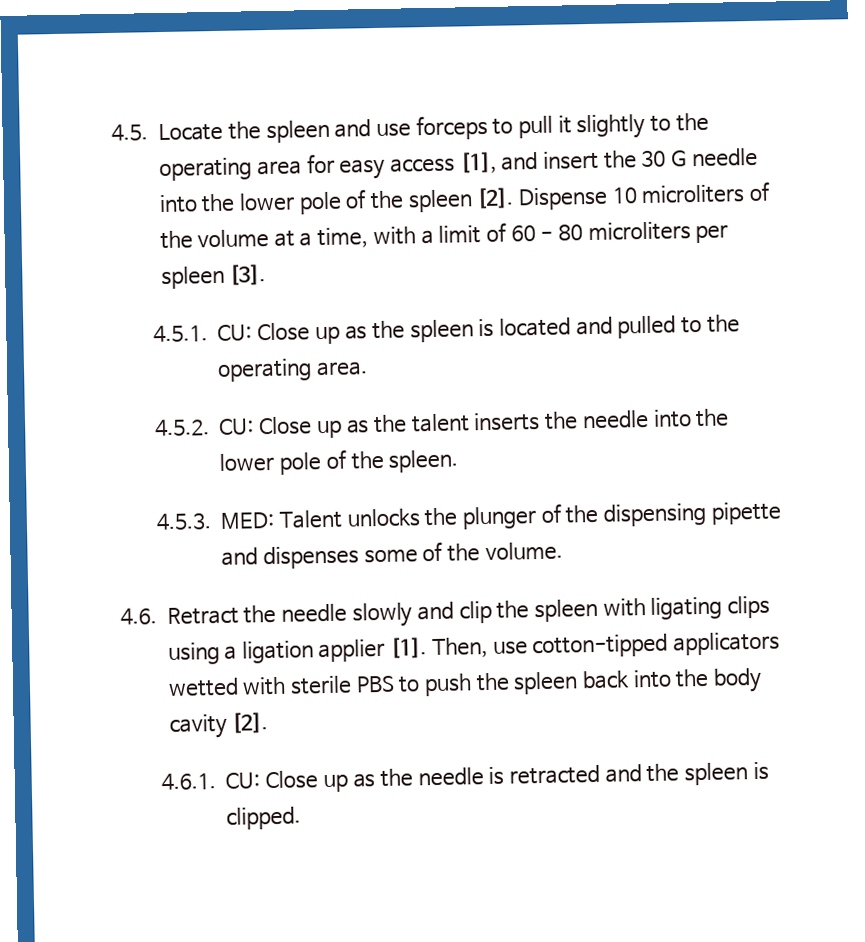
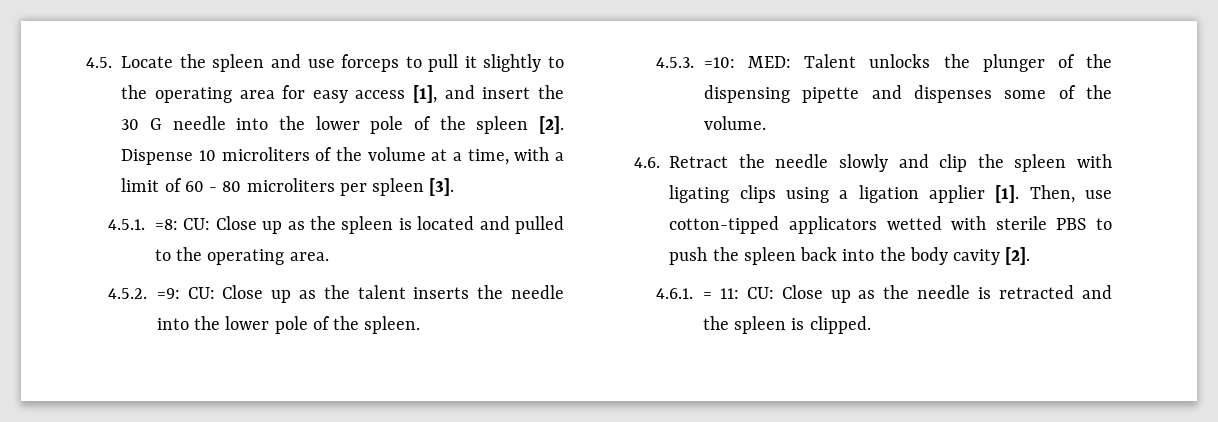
- 4.5.1. CU: Close up as the spleen is located and pulled to the operating area.
+ 4.5.1. =8: CU: Close up as the spleen is located and pulled to the operating area.
- 4.5.2. CU: Close up as the talent inserts the needle into the lower pole of the spleen.
+ 4.5.2. =9: CU: Close up as the talent inserts the needle into the lower pole of the spleen.
- 4.5.3. MED: Talent unlocks the plunger of the dispensing pipette and dispenses some of the volume.
+ 4.5.3. =10: MED: Talent unlocks the plunger of the dispensing pipette and dispenses some of the volume.
- 4.6.1. CU: Close up as the needle is retracted and the spleen is clipped.
+ 4.6.1. = 11: CU: Close up as the needle is retracted and the spleen is clipped.

